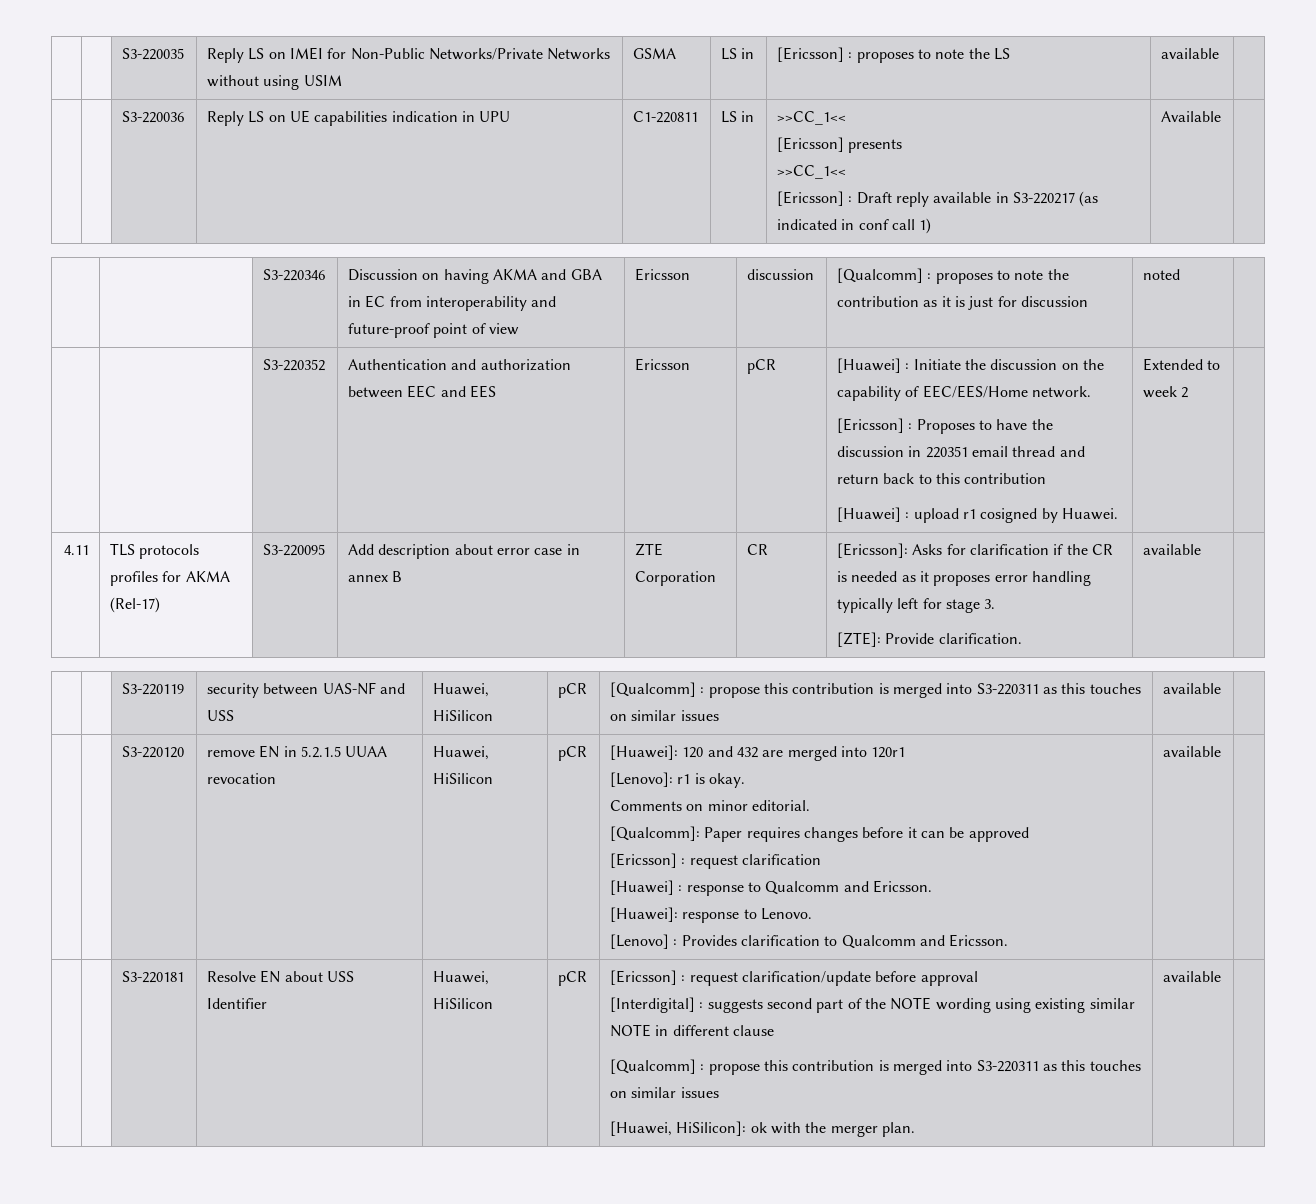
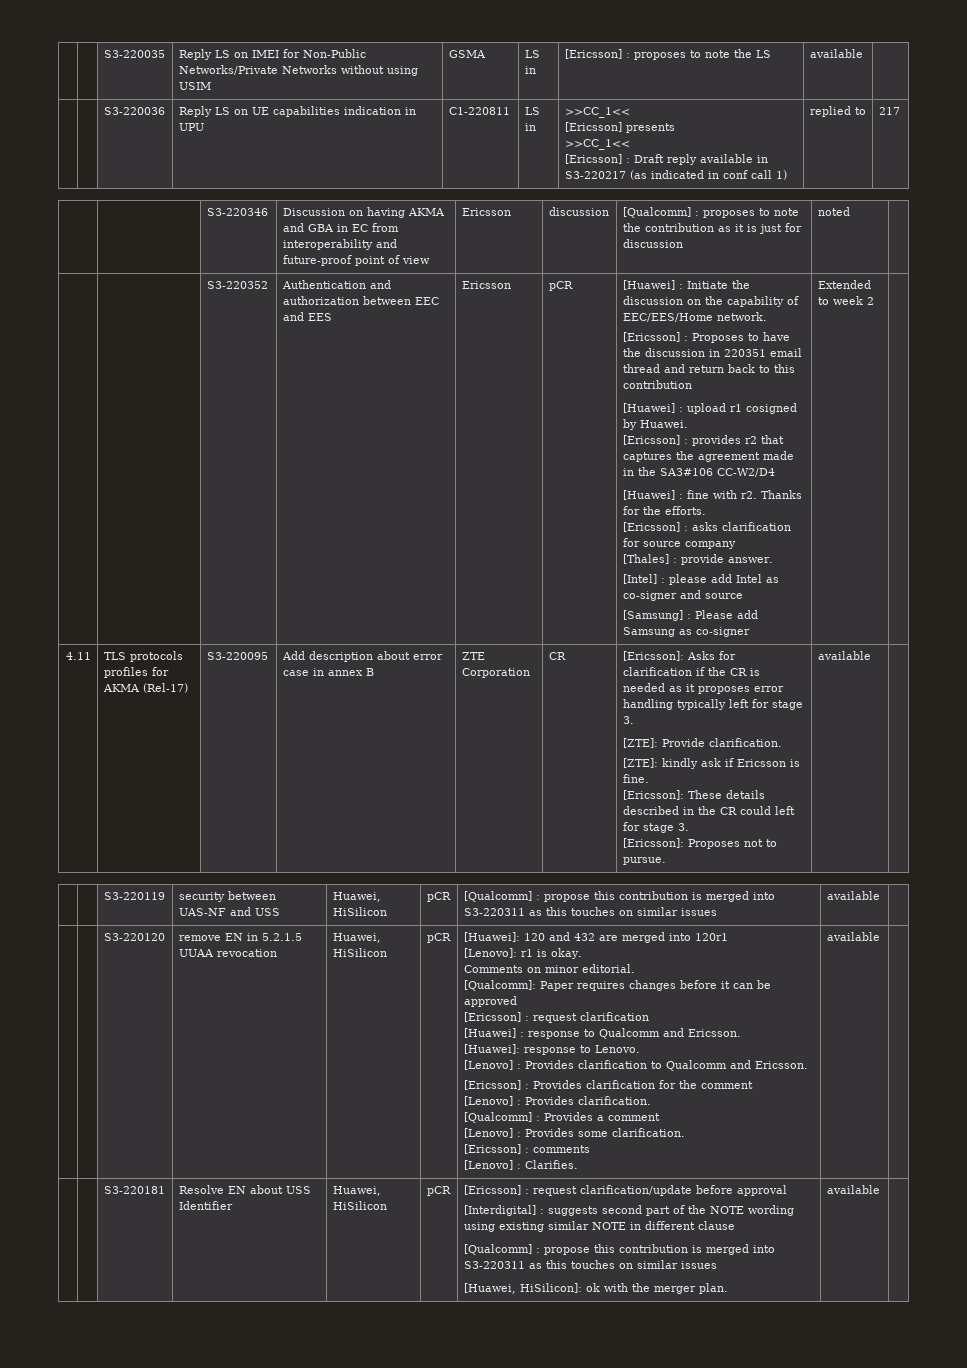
  | | S3-220036 | Reply LS on UE capabilities indication in UPU | C1-220811 | LS in | >>CC_1<<
  [Ericsson] presents
  >>CC_1<<
- [Ericsson] : Draft reply available in S3-220217 (as indicated in conf call 1) | Available |
+ [Ericsson] : Draft reply available in S3-220217 (as indicated in conf call 1) | replied to | 217
+ [Ericsson] : provides r2 that captures the agreement made in the SA3#106 CC-W2/D4
+ [Huawei] : fine with r2. Thanks for the efforts.
+ [Ericsson] : asks clarification for source company
+ [Thales] : provide answer.
+ [Intel] : please add Intel as co-signer and source
+ [Samsung] : Please add Samsung as co-signer
+ [ZTE]: kindly ask if Ericsson is fine.
+ [Ericsson]: These details described in the CR could left for stage 3.
+ [Ericsson]: Proposes not to pursue.
+ [Ericsson] : Provides clarification for the comment
+ [Lenovo] : Provides clarification.
+ [Qualcomm] : Provides a comment
+ [Lenovo] : Provides some clarification.
+ [Ericsson] : comments
+ [Lenovo] : Clarifies.

